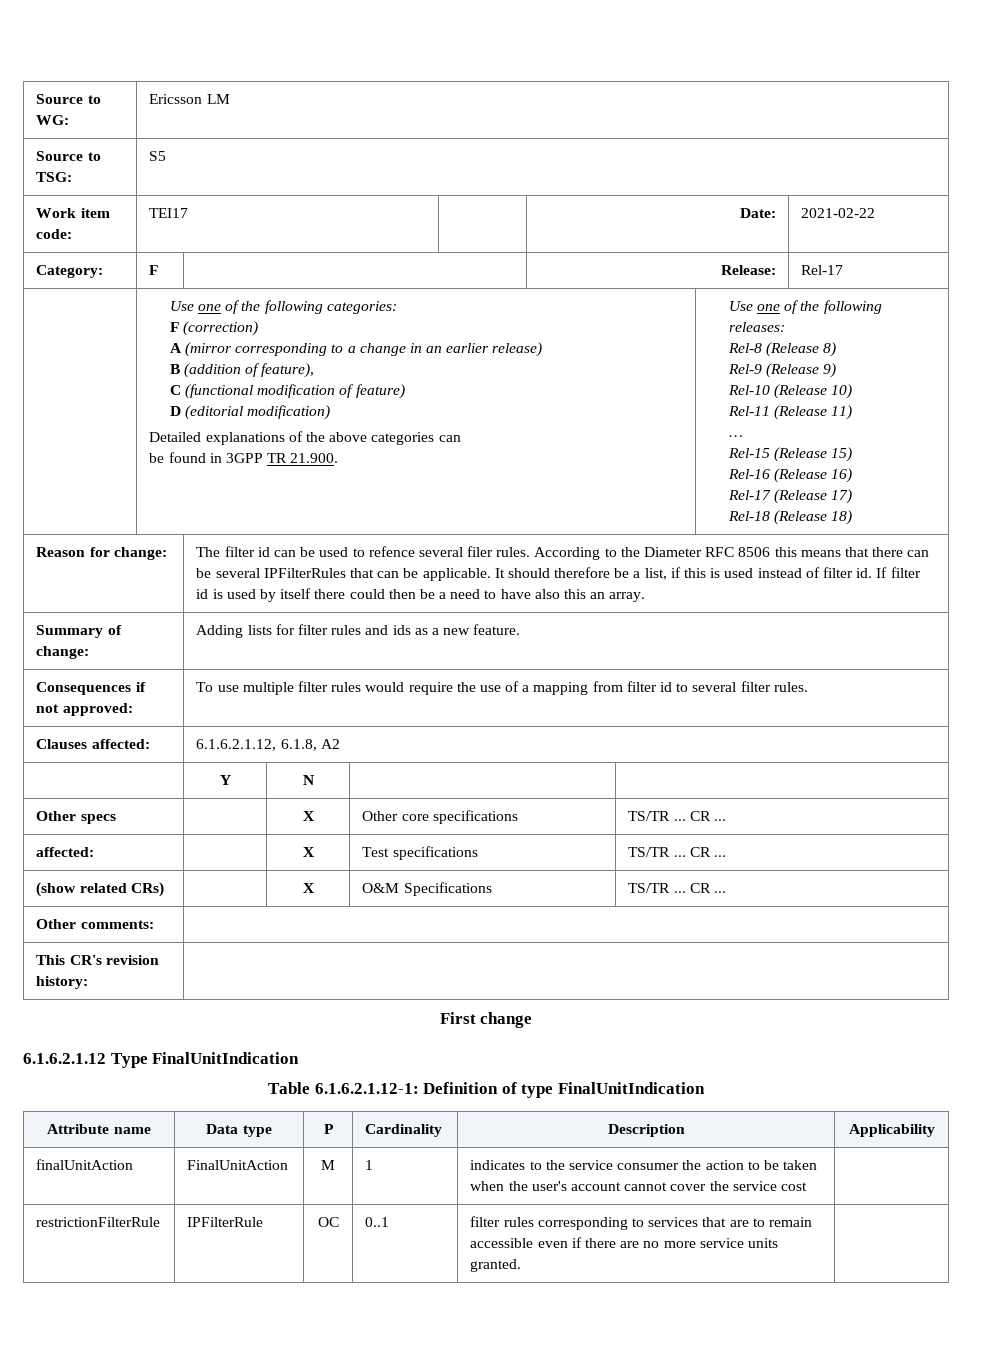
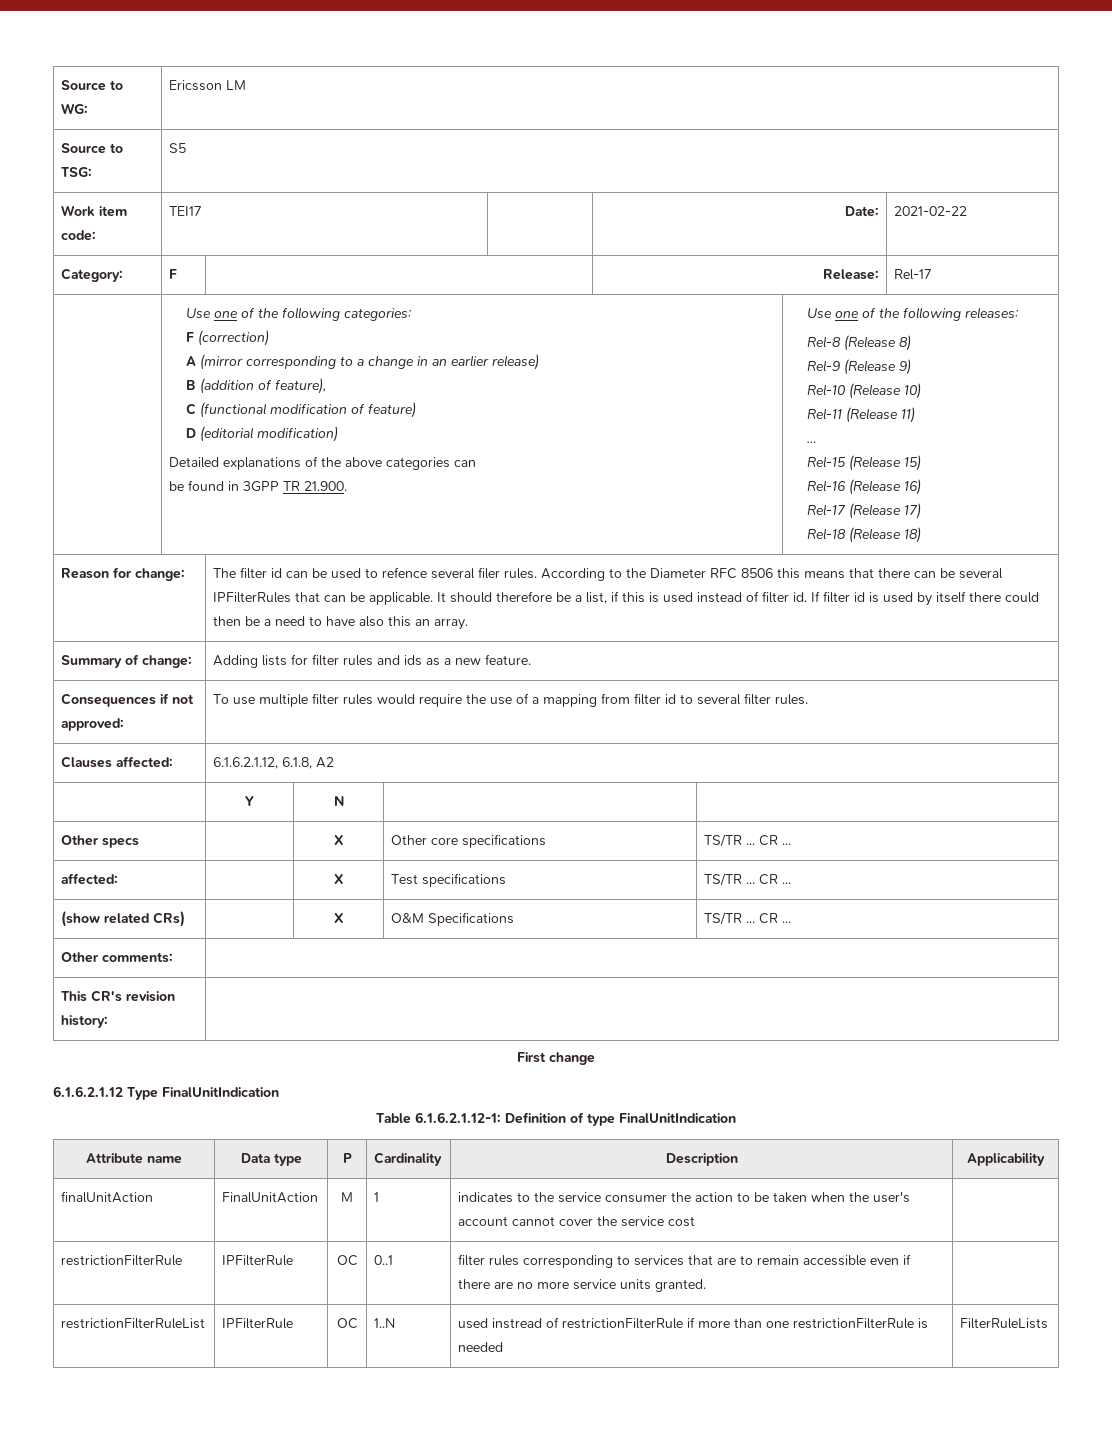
+ restrictionFilterRuleList | IPFilterRule | OC | 1..N | used instread of restrictionFilterRule if more than one restrictionFilterRule is needed | FilterRuleLists

